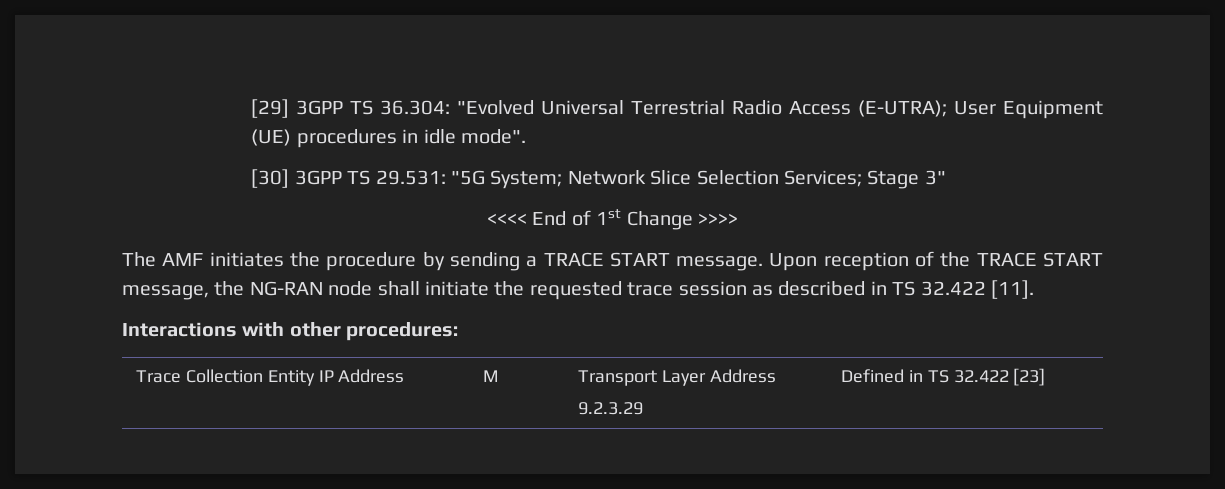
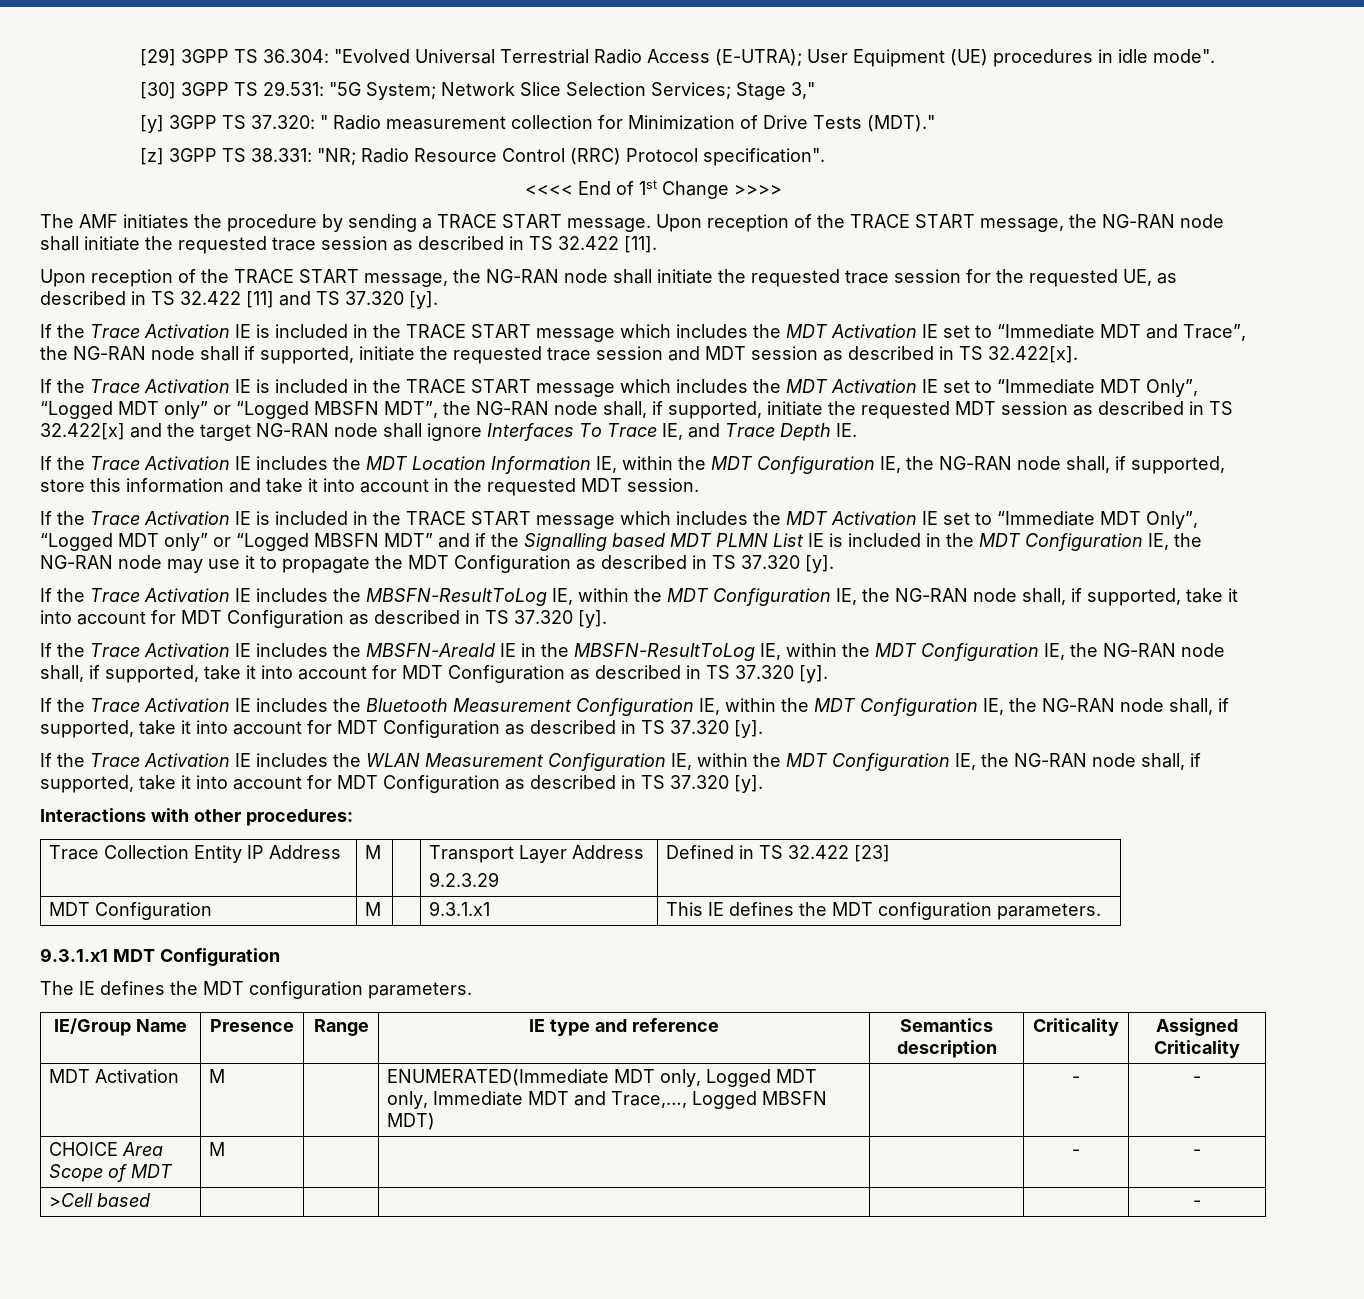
- [30] 3GPP TS 29.531: "5G System; Network Slice Selection Services; Stage 3"
+ [30] 3GPP TS 29.531: "5G System; Network Slice Selection Services; Stage 3,"
+ [y] 3GPP TS 37.320: " Radio measurement collection for Minimization of Drive Tests (MDT)."
+ [z] 3GPP TS 38.331: "NR; Radio Resource Control (RRC) Protocol specification".
+ Upon reception of the TRACE START message, the NG-RAN node shall initiate the requested trace session for the requested UE, as described in TS 32.422 [11] and TS 37.320 [y].
+ If the Trace Activation IE is included in the TRACE START message which includes the MDT Activation IE set to “Immediate MDT and Trace”, the NG-RAN node shall if supported, initiate the requested trace session and MDT session as described in TS 32.422[x].
+ If the Trace Activation IE is included in the TRACE START message which includes the MDT Activation IE set to “Immediate MDT Only”, “Logged MDT only” or “Logged MBSFN MDT”, the NG-RAN node shall, if supported, initiate the requested MDT session as described in TS 32.422[x] and the target NG-RAN node shall ignore Interfaces To Trace IE, and Trace Depth IE.
+ If the Trace Activation IE includes the MDT Location Information IE, within the MDT Configuration IE, the NG-RAN node shall, if supported, store this information and take it into account in the requested MDT session.
+ If the Trace Activation IE is included in the TRACE START message which includes the MDT Activation IE set to “Immediate MDT Only”, “Logged MDT only” or “Logged MBSFN MDT” and if the Signalling based MDT PLMN List IE is included in the MDT Configuration IE, the NG-RAN node may use it to propagate the MDT Configuration as described in TS 37.320 [y].
+ If the Trace Activation IE includes the MBSFN-ResultToLog IE, within the MDT Configuration IE, the NG-RAN node shall, if supported, take it into account for MDT Configuration as described in TS 37.320 [y].
+ If the Trace Activation IE includes the MBSFN-AreaId IE in the MBSFN-ResultToLog IE, within the MDT Configuration IE, the NG-RAN node shall, if supported, take it into account for MDT Configuration as described in TS 37.320 [y].
+ If the Trace Activation IE includes the Bluetooth Measurement Configuration IE, within the MDT Configuration IE, the NG-RAN node shall, if supported, take it into account for MDT Configuration as described in TS 37.320 [y].
+ If the Trace Activation IE includes the WLAN Measurement Configuration IE, within the MDT Configuration IE, the NG-RAN node shall, if supported, take it into account for MDT Configuration as described in TS 37.320 [y].
+ MDT Configuration | M | | 9.3.1.x1 | This IE defines the MDT configuration parameters.
+ 9.3.1.x1 MDT Configuration
+ The IE defines the MDT configuration parameters.
+ IE/Group Name | Presence | Range | IE type and reference | Semantics description | Criticality | Assigned Criticality
+ MDT Activation | M | | ENUMERATED(Immediate MDT only, Logged MDT only, Immediate MDT and Trace,…, Logged MBSFN MDT) | | - | -
+ CHOICE Area Scope of MDT | M | | | | - | -
+ >Cell based | | | | | | -

